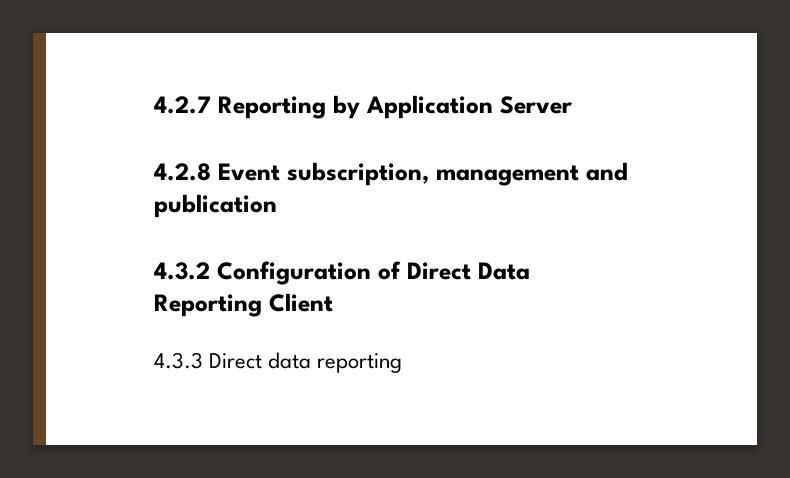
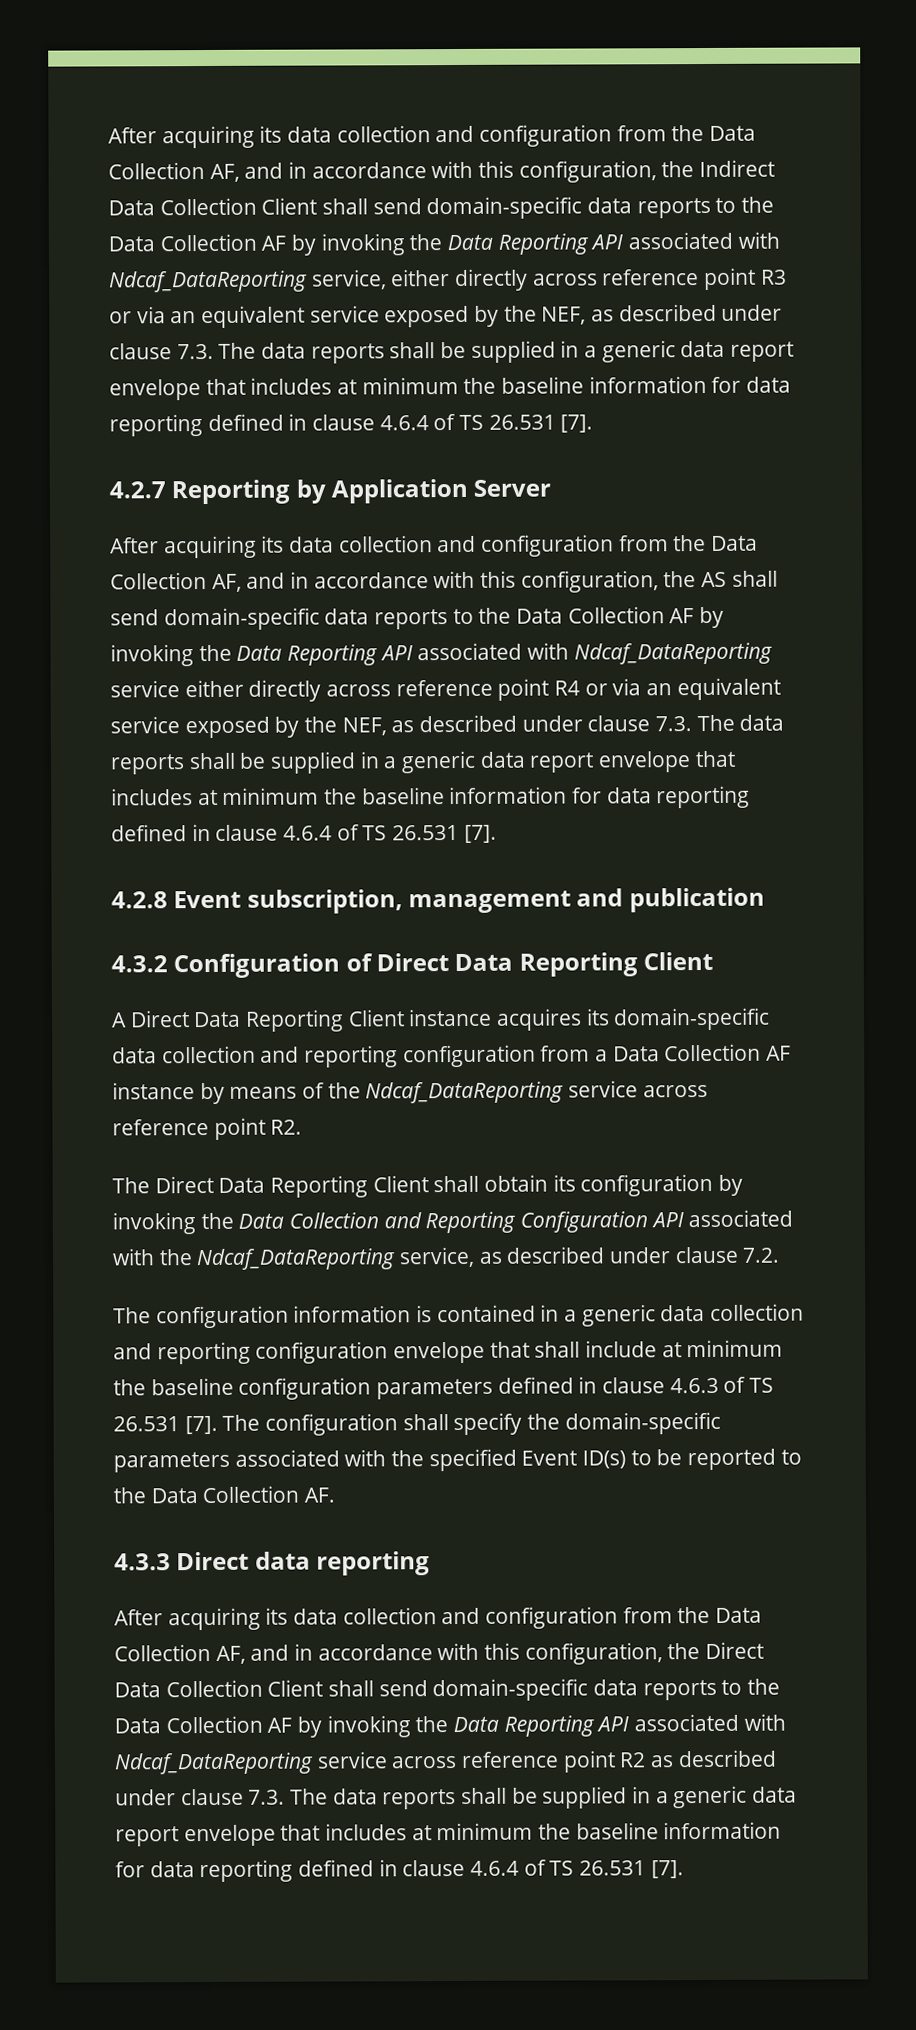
+ After acquiring its data collection and configuration from the Data Collection AF, and in accordance with this configuration, the Indirect Data Collection Client shall send domain-specific data reports to the Data Collection AF by invoking the Data Reporting API associated with Ndcaf_DataReporting service, either directly across reference point R3 or via an equivalent service exposed by the NEF, as described under clause 7.3. The data reports shall be supplied in a generic data report envelope that includes at minimum the baseline information for data reporting defined in clause 4.6.4 of TS 26.531 [7].
+ After acquiring its data collection and configuration from the Data Collection AF, and in accordance with this configuration, the AS shall send domain-specific data reports to the Data Collection AF by invoking the Data Reporting API associated with Ndcaf_DataReporting service either directly across reference point R4 or via an equivalent service exposed by the NEF, as described under clause 7.3. The data reports shall be supplied in a generic data report envelope that includes at minimum the baseline information for data reporting defined in clause 4.6.4 of TS 26.531 [7].
+ A Direct Data Reporting Client instance acquires its domain-specific data collection and reporting configuration from a Data Collection AF instance by means of the Ndcaf_DataReporting service across reference point R2.
+ The Direct Data Reporting Client shall obtain its configuration by invoking the Data Collection and Reporting Configuration API associated with the Ndcaf_DataReporting service, as described under clause 7.2.
+ The configuration information is contained in a generic data collection and reporting configuration envelope that shall include at minimum the baseline configuration parameters defined in clause 4.6.3 of TS 26.531 [7]. The configuration shall specify the domain-specific parameters associated with the specified Event ID(s) to be reported to the Data Collection AF.
  4.3.3 Direct data reporting
+ After acquiring its data collection and configuration from the Data Collection AF, and in accordance with this configuration, the Direct Data Collection Client shall send domain-specific data reports to the Data Collection AF by invoking the Data Reporting API associated with Ndcaf_DataReporting service across reference point R2 as described under clause 7.3. The data reports shall be supplied in a generic data report envelope that includes at minimum the baseline information for data reporting defined in clause 4.6.4 of TS 26.531 [7].

